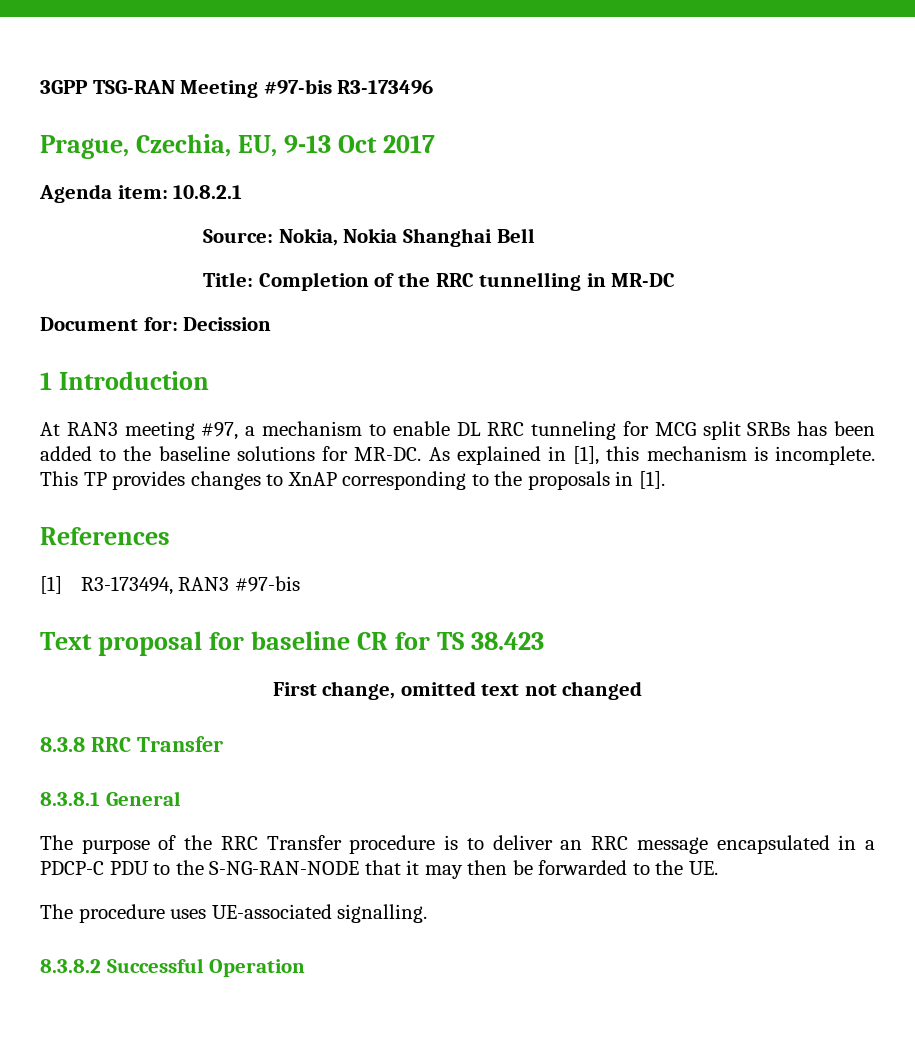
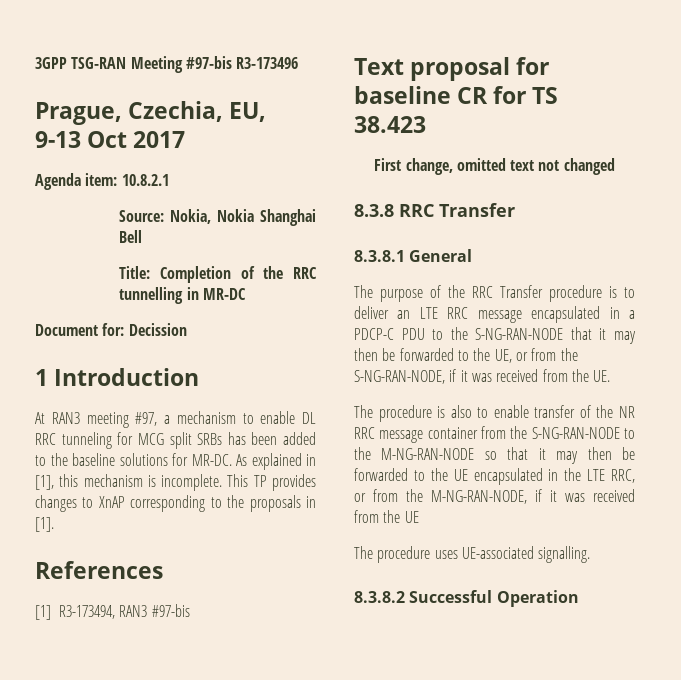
- The purpose of the RRC Transfer procedure is to deliver an RRC message encapsulated in a PDCP-C PDU to the S-NG-RAN-NODE that it may then be forwarded to the UE.
+ The purpose of the RRC Transfer procedure is to deliver an LTE RRC message encapsulated in a PDCP-C PDU to the S-NG-RAN-NODE that it may then be forwarded to the UE, or from the S-NG-RAN-NODE, if it was received from the UE.
+ The procedure is also to enable transfer of the NR RRC message container from the S-NG-RAN-NODE to the M-NG-RAN-NODE so that it may then be forwarded to the UE encapsulated in the LTE RRC, or from the M-NG-RAN-NODE, if it was received from the UE

